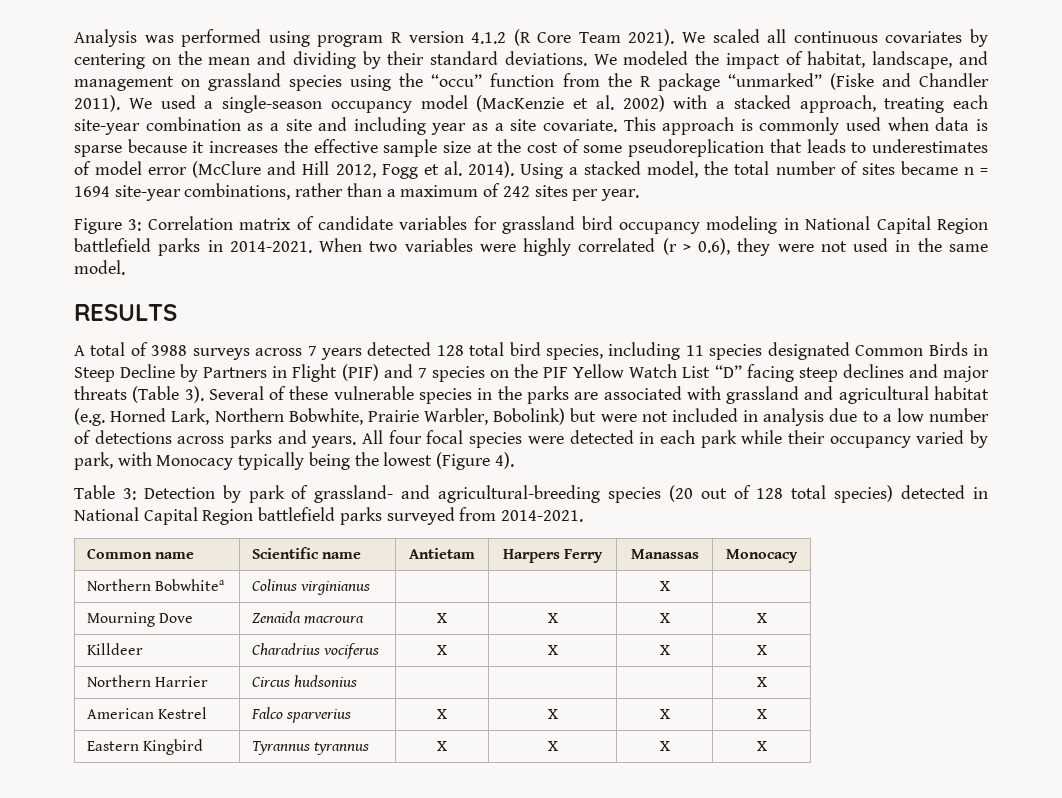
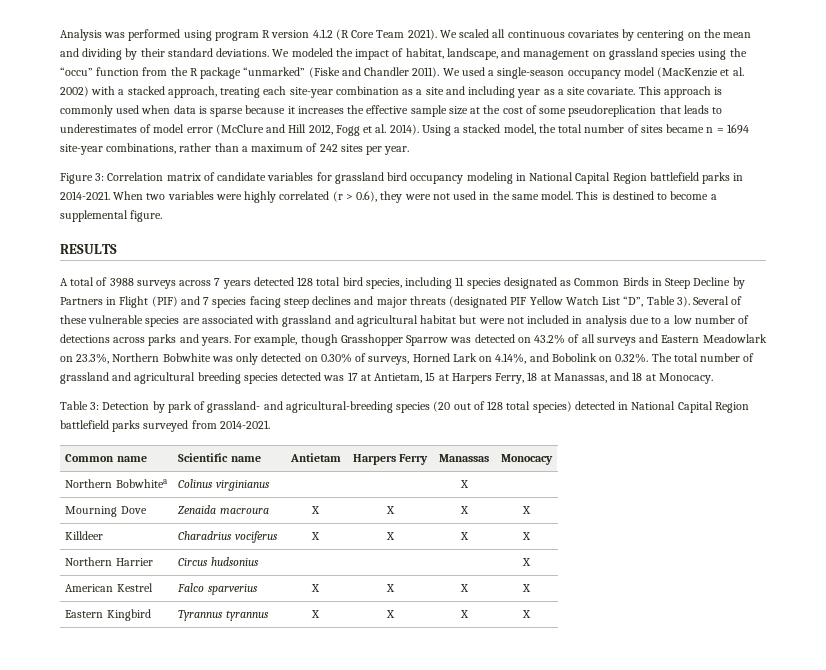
+ This is destined to become a supplemental figure.
- A total of 3988 surveys across 7 years detected 128 total bird species, including 11 species designated Common Birds in Steep Decline by Partners in Flight (PIF) and 7 species on the PIF Yellow Watch List “D” facing steep declines and major threats (Table 3).
+ A total of 3988 surveys across 7 years detected 128 total bird species, including 11 species designated as Common Birds in Steep Decline by Partners in Flight (PIF) and 7 species facing steep declines and major threats (designated PIF Yellow Watch List “D”, Table 3).
- Several of these vulnerable species in the parks are associated with grassland and agricultural habitat (e.g. Horned Lark, Northern Bobwhite, Prairie Warbler, Bobolink) but were not included in analysis due to a low number of detections across parks and years.
+ Several of these vulnerable species are associated with grassland and agricultural habitat but were not included in analysis due to a low number of detections across parks and years.
- All four focal species were detected in each park while their occupancy varied by park, with Monocacy typically being the lowest (Figure 4).
+ For example, though Grasshopper Sparrow was detected on 43.2% of all surveys and Eastern Meadowlark on 23.3%, Northern Bobwhite was only detected on 0.30% of surveys, Horned Lark on 4.14%, and Bobolink on 0.32%. The total number of grassland and agricultural breeding species detected was 17 at Antietam, 15 at Harpers Ferry, 18 at Manassas, and 18 at Monocacy.

